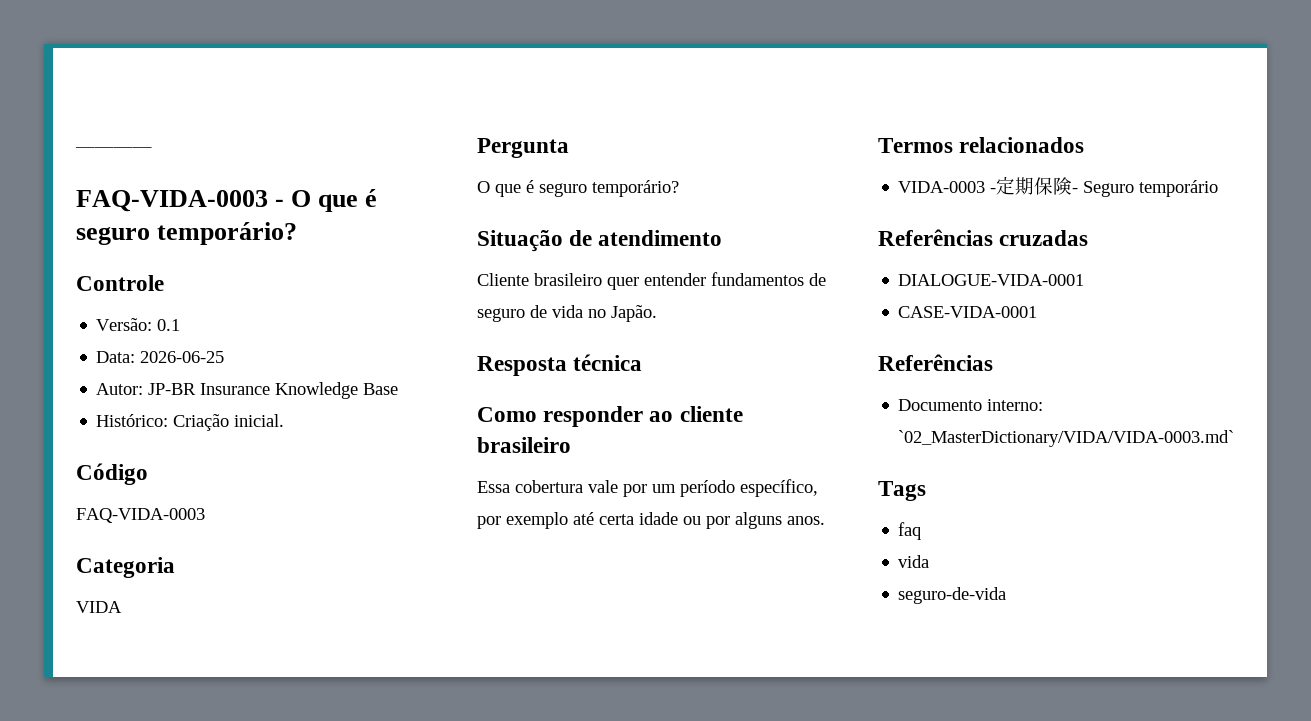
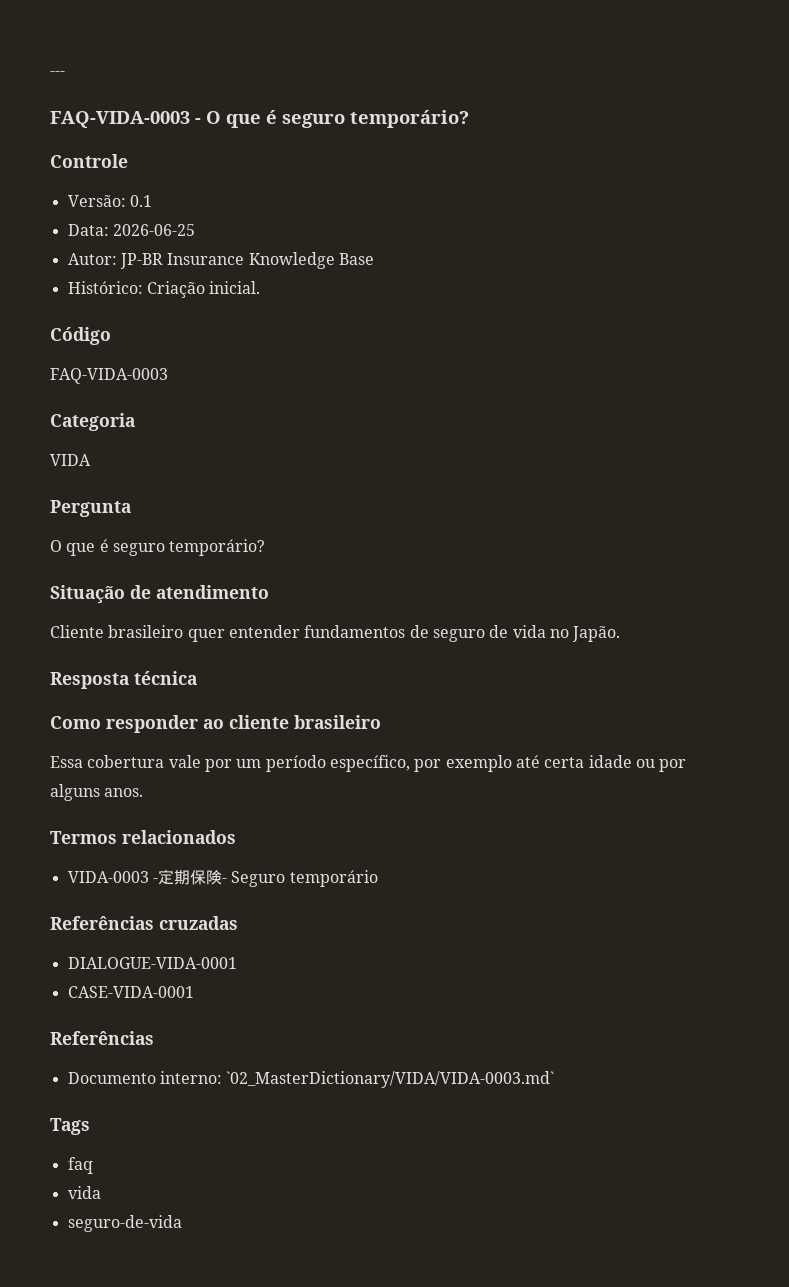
- ————
+ ---

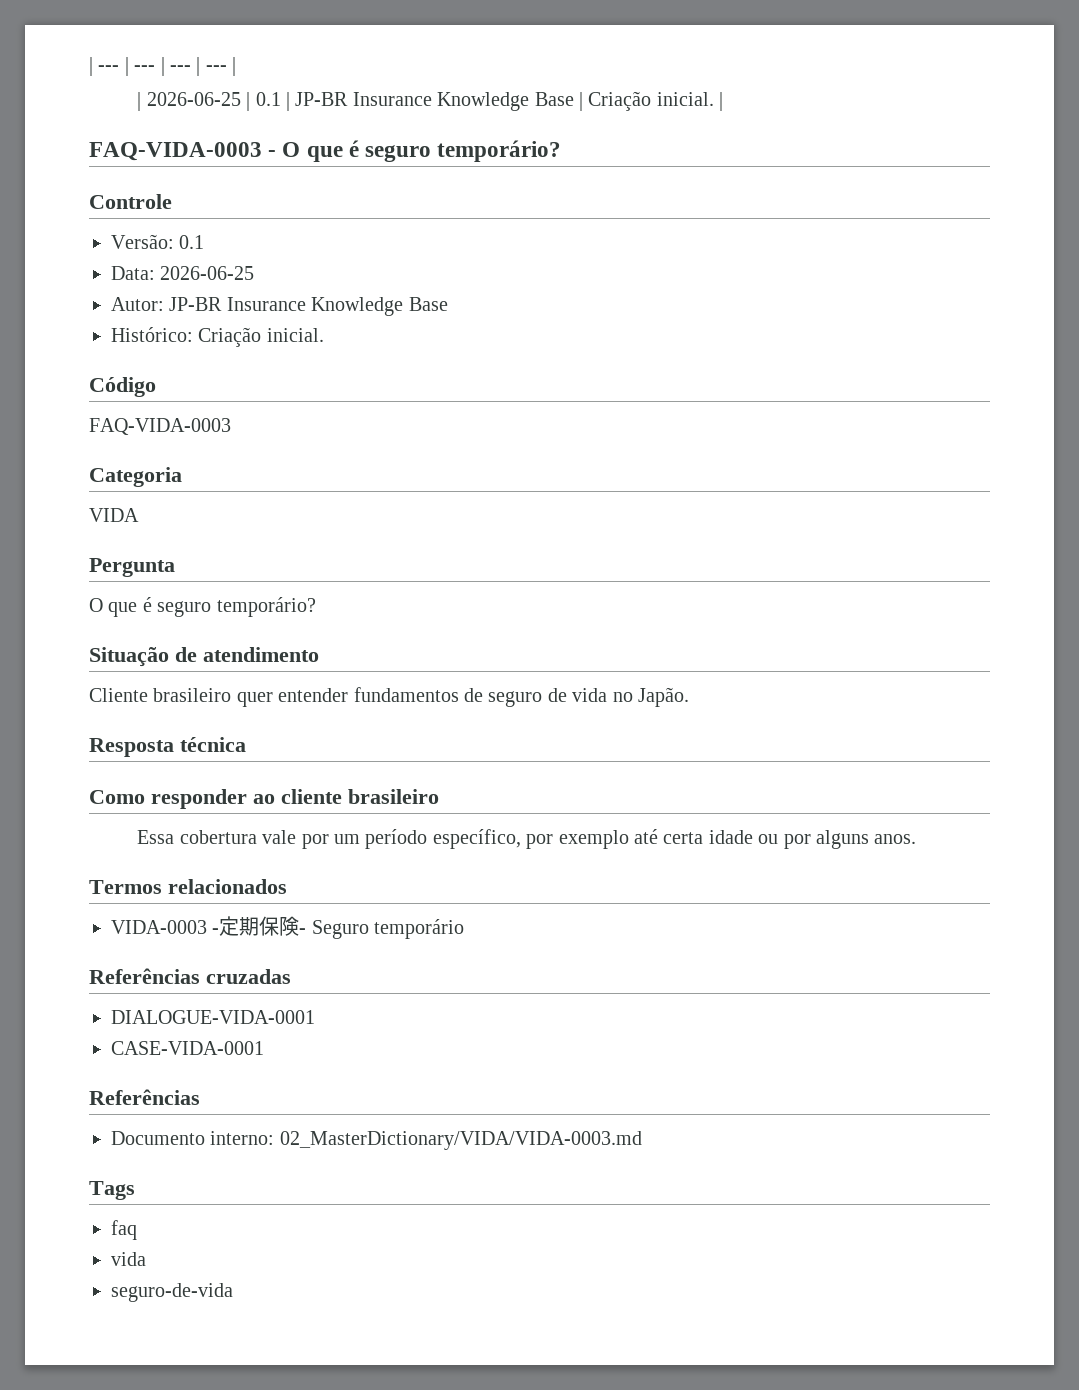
- ---
+ | --- | --- | --- | --- |
+ | 2026-06-25 | 0.1 | JP-BR Insurance Knowledge Base | Criação inicial. |
- Documento interno: `02_MasterDictionary/VIDA/VIDA-0003.md`
+ Documento interno: 02_MasterDictionary/VIDA/VIDA-0003.md

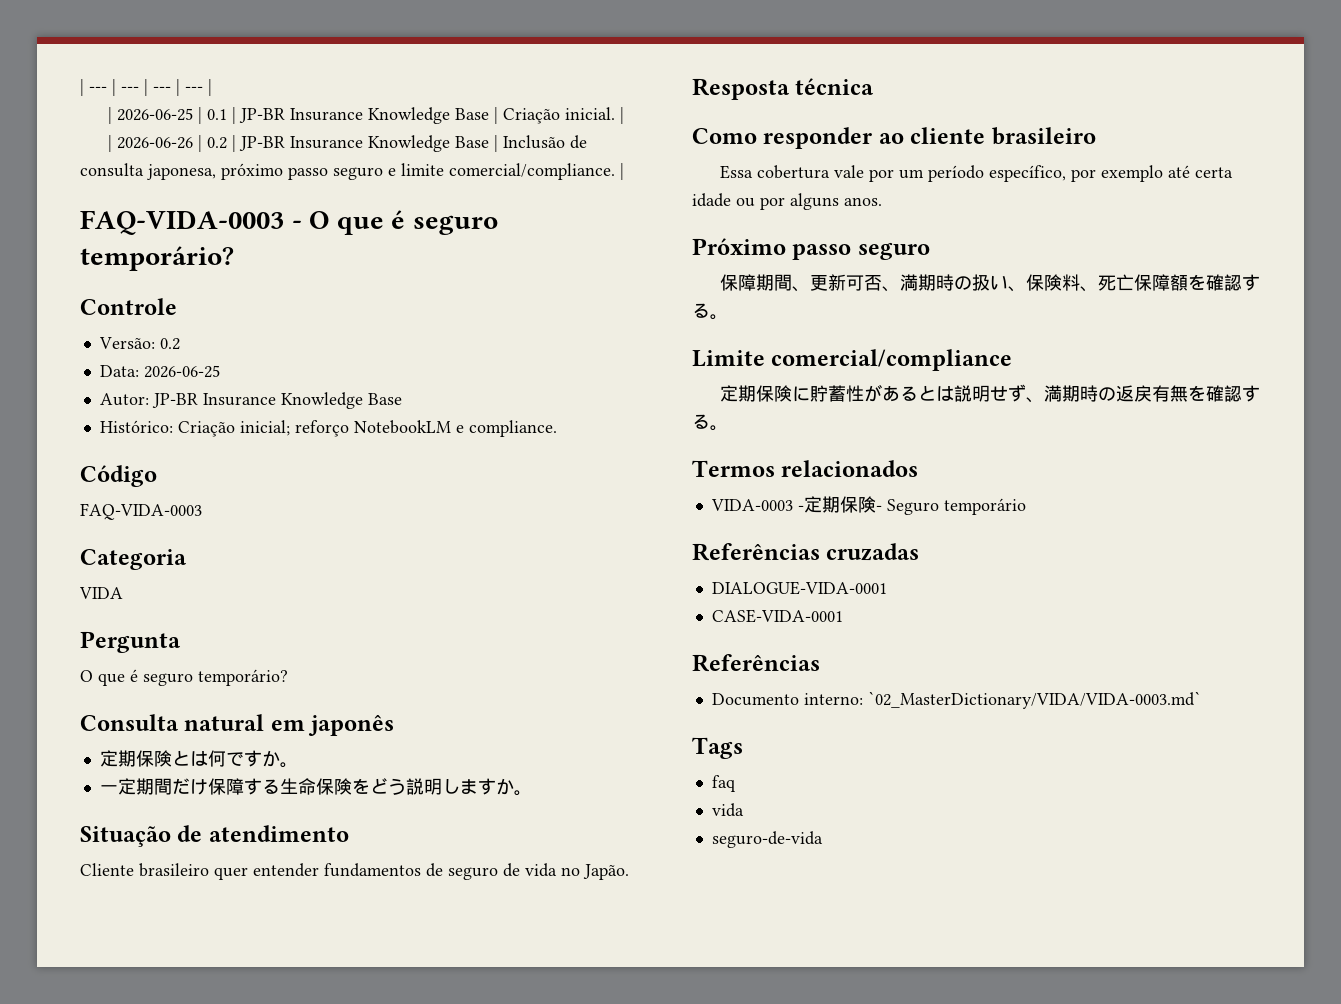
+ | 2026-06-26 | 0.2 | JP-BR Insurance Knowledge Base | Inclusão de consulta japonesa, próximo passo seguro e limite comercial/compliance. |
- Versão: 0.1
+ Versão: 0.2
- Histórico: Criação inicial.
+ Histórico: Criação inicial; reforço NotebookLM e compliance.
+ Consulta natural em japonês
+ 定期保険とは何ですか。
+ 一定期間だけ保障する生命保険をどう説明しますか。
+ Próximo passo seguro
+ 保障期間、更新可否、満期時の扱い、保険料、死亡保障額を確認する。
+ Limite comercial/compliance
+ 定期保険に貯蓄性があるとは説明せず、満期時の返戻有無を確認する。
- Documento interno: 02_MasterDictionary/VIDA/VIDA-0003.md
+ Documento interno: `02_MasterDictionary/VIDA/VIDA-0003.md`

